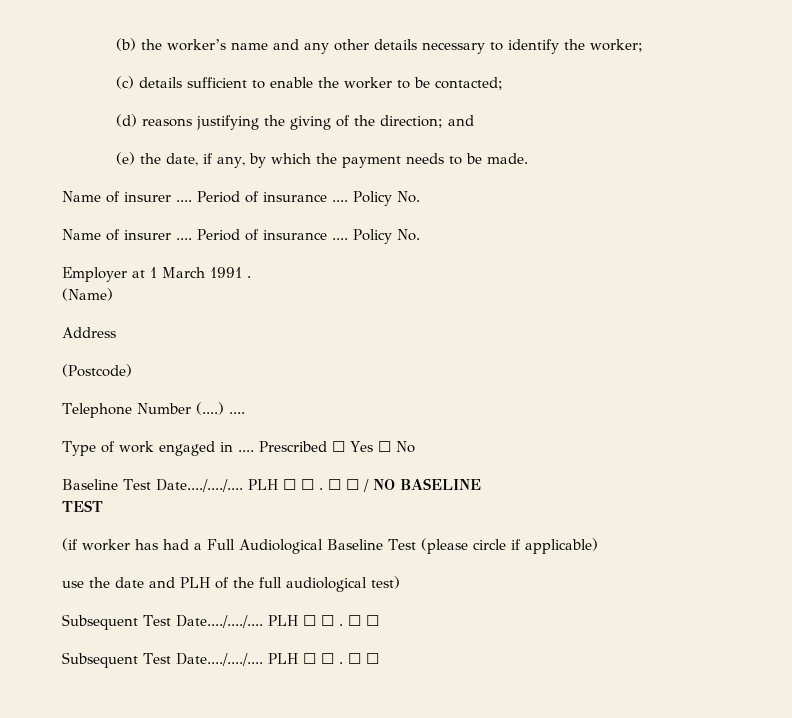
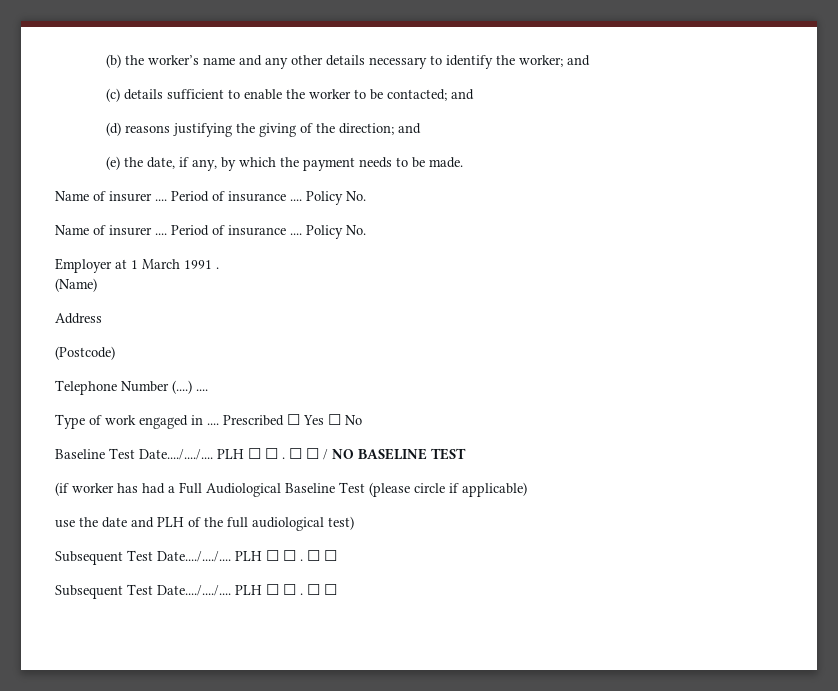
- (b) the worker’s name and any other details necessary to identify the worker;
+ (b) the worker’s name and any other details necessary to identify the worker; and
- (c) details sufficient to enable the worker to be contacted;
+ (c) details sufficient to enable the worker to be contacted; and
- ☐ ☐ / NO BASELINE
- TEST
+ ☐ ☐ / NO BASELINE TEST

